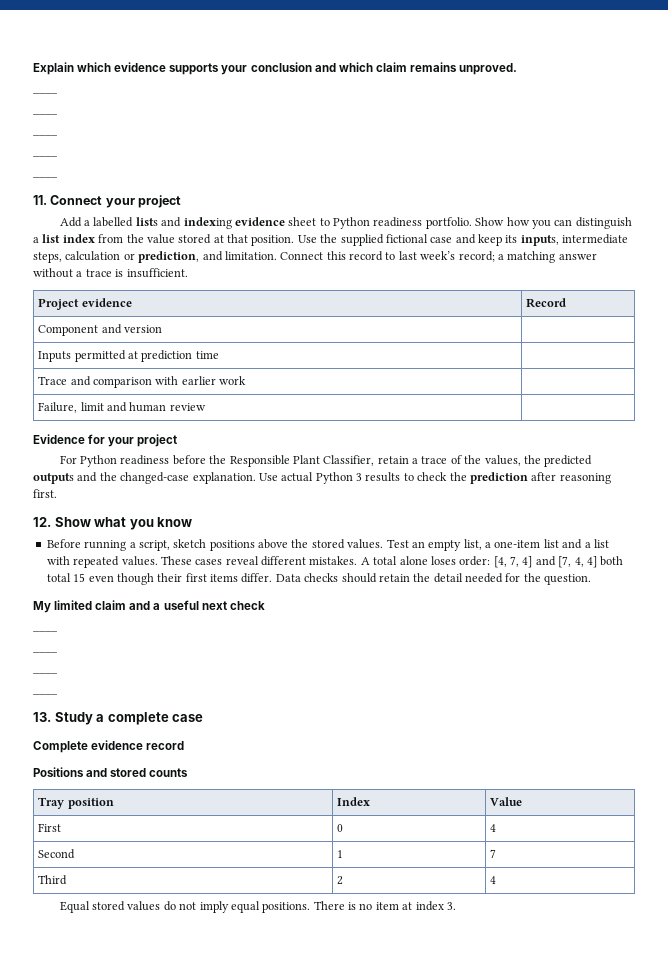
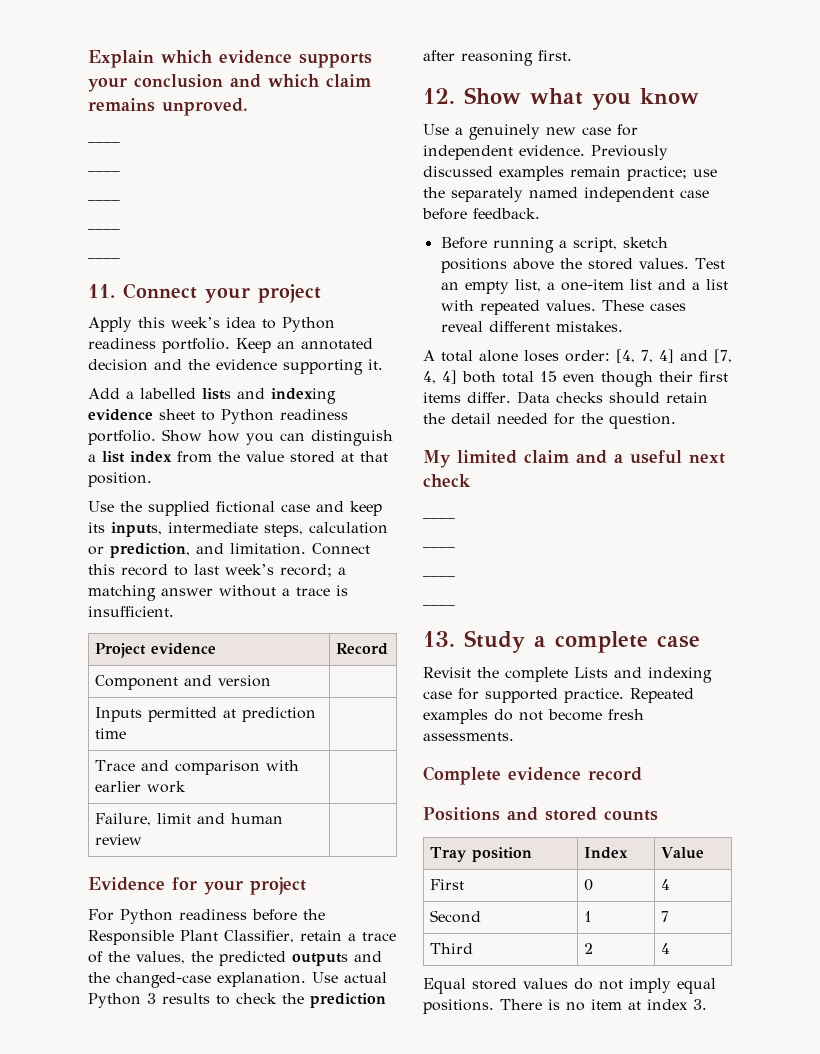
+ Apply this week’s idea to Python readiness portfolio. Keep an annotated decision and the evidence supporting it.
- Show how you can distinguish a list index from the value stored at that position. Use the supplied fictional case and keep its inputs, intermediate steps, calculation or prediction, and limitation.
+ Show how you can distinguish a list index from the value stored at that position.
+ Use the supplied fictional case and keep its inputs, intermediate steps, calculation or prediction, and limitation.
+ Use a genuinely new case for independent evidence. Previously discussed examples remain practice; use the separately named independent case before feedback.
- These cases reveal different mistakes. A total alone loses order: [4, 7, 4] and [7, 4, 4] both total 15 even though their first items differ.
+ These cases reveal different mistakes.
+ A total alone loses order: [4, 7, 4] and [7, 4, 4] both total 15 even though their first items differ.
+ Revisit the complete Lists and indexing case for supported practice. Repeated examples do not become fresh assessments.

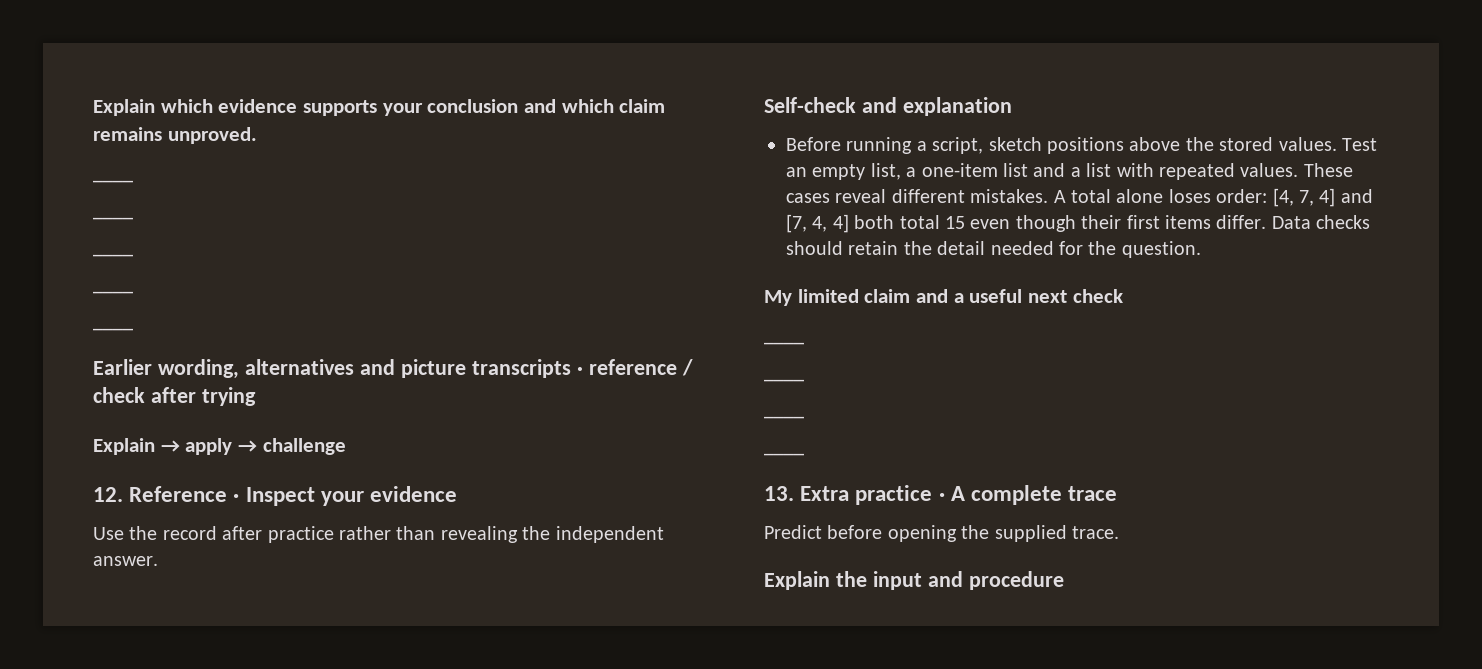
- 11. Connect your project
- Apply this week’s idea to Python readiness portfolio. Keep an annotated decision and the evidence supporting it.
- Add a labelled lists and indexing evidence sheet to Python readiness portfolio. Show how you can distinguish a list index from the value stored at that position.
- Use the supplied fictional case and keep its inputs, intermediate steps, calculation or prediction, and limitation. Connect this record to last week’s record; a matching answer without a trace is insufficient.
- Project evidence | Record
- Component and version |
- Inputs permitted at prediction time |
- Trace and comparison with earlier work |
- Failure, limit and human review |
- Evidence for your project
- For Python readiness before the Responsible Plant Classifier, retain a trace of the values, the predicted outputs and the changed-case explanation. Use actual Python 3 results to check the prediction after reasoning first.
- 12. Show what you know
- Use a genuinely new case for independent evidence. Previously discussed examples remain practice; use the separately named independent case before feedback.
+ Earlier wording, alternatives and picture transcripts · reference / check after trying
+ Explain → apply → challenge
+ 12. Reference · Inspect your evidence
+ Use the record after practice rather than revealing the independent answer.
+ Self-check and explanation
- These cases reveal different mistakes.
- A total alone loses order: [4, 7, 4] and [7, 4, 4] both total 15 even though their first items differ.
+ These cases reveal different mistakes. A total alone loses order: [4, 7, 4] and [7, 4, 4] both total 15 even though their first items differ.
- 13. Study a complete case
- Revisit the complete Lists and indexing case for supported practice. Repeated examples do not become fresh assessments.
- Complete evidence record
- Positions and stored counts
- Tray position | Index | Value
- First | 0 | 4
- Second | 1 | 7
- Third | 2 | 4
- Equal stored values do not imply equal positions. There is no item at index 3.
+ 13. Extra practice · A complete trace
+ Predict before opening the supplied trace.
+ Explain the input and procedure

